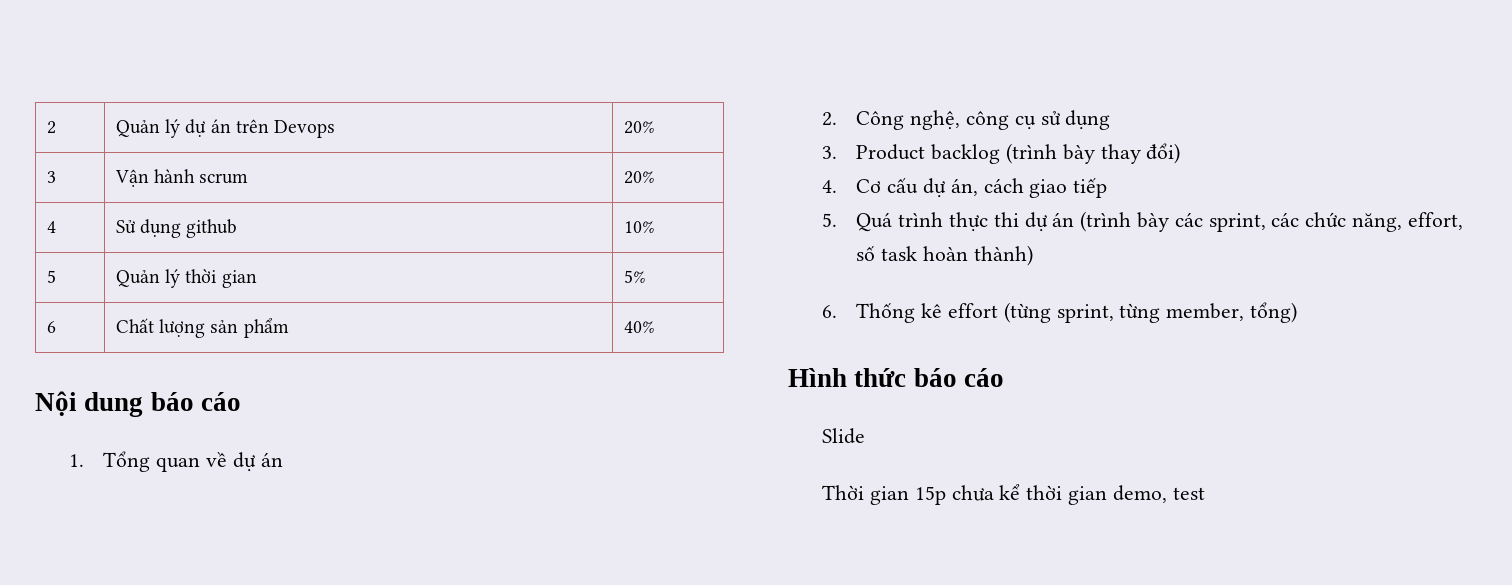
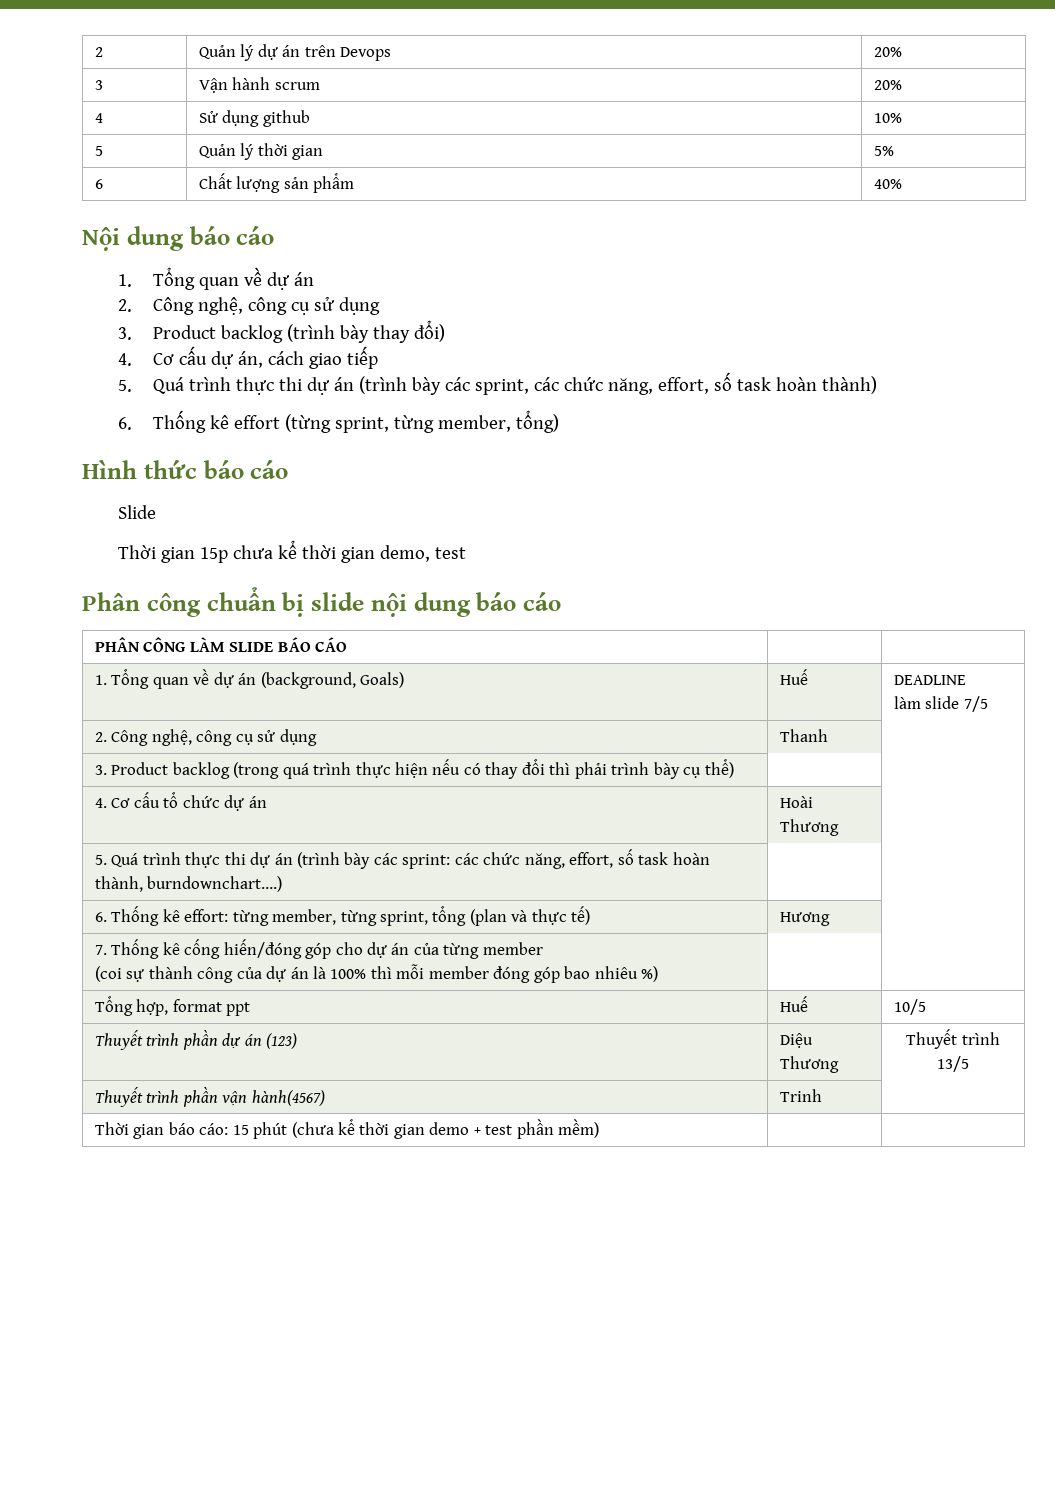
+ Phân công chuẩn bị slide nội dung báo cáo
+ PHÂN CÔNG LÀM SLIDE BÁO CÁO | |
+ 1. Tổng quan về dự án (background, Goals) | Huế | DEADLINE
+ làm slide 7/5
+ 2. Công nghệ, công cụ sử dụng | Thanh |
+ 3. Product backlog (trong quá trình thực hiện nếu có thay đổi thì phải trình bày cụ thể) | |
+ 4. Cơ cấu tổ chức dự án | Hoài Thương |
+ 5. Quá trình thực thi dự án (trình bày các sprint: các chức năng, effort, số task hoàn thành, burndownchart….) | |
+ 6. Thống kê effort: từng member, từng sprint, tổng (plan và thực tế) | Hương |
+ 7. Thống kê cống hiến/đóng góp cho dự án của từng member
+ (coi sự thành công của dự án là 100% thì mỗi member đóng góp bao nhiêu %) | |
+ Tổng hợp, format ppt | Huế | 10/5
+ Thuyết trình phần dự án (123) | Diệu Thương | Thuyết trình 13/5
+ Thuyết trình phần vận hành(4567) | Trinh |
+ Thời gian báo cáo: 15 phút (chưa kể thời gian demo + test phần mềm) | |

